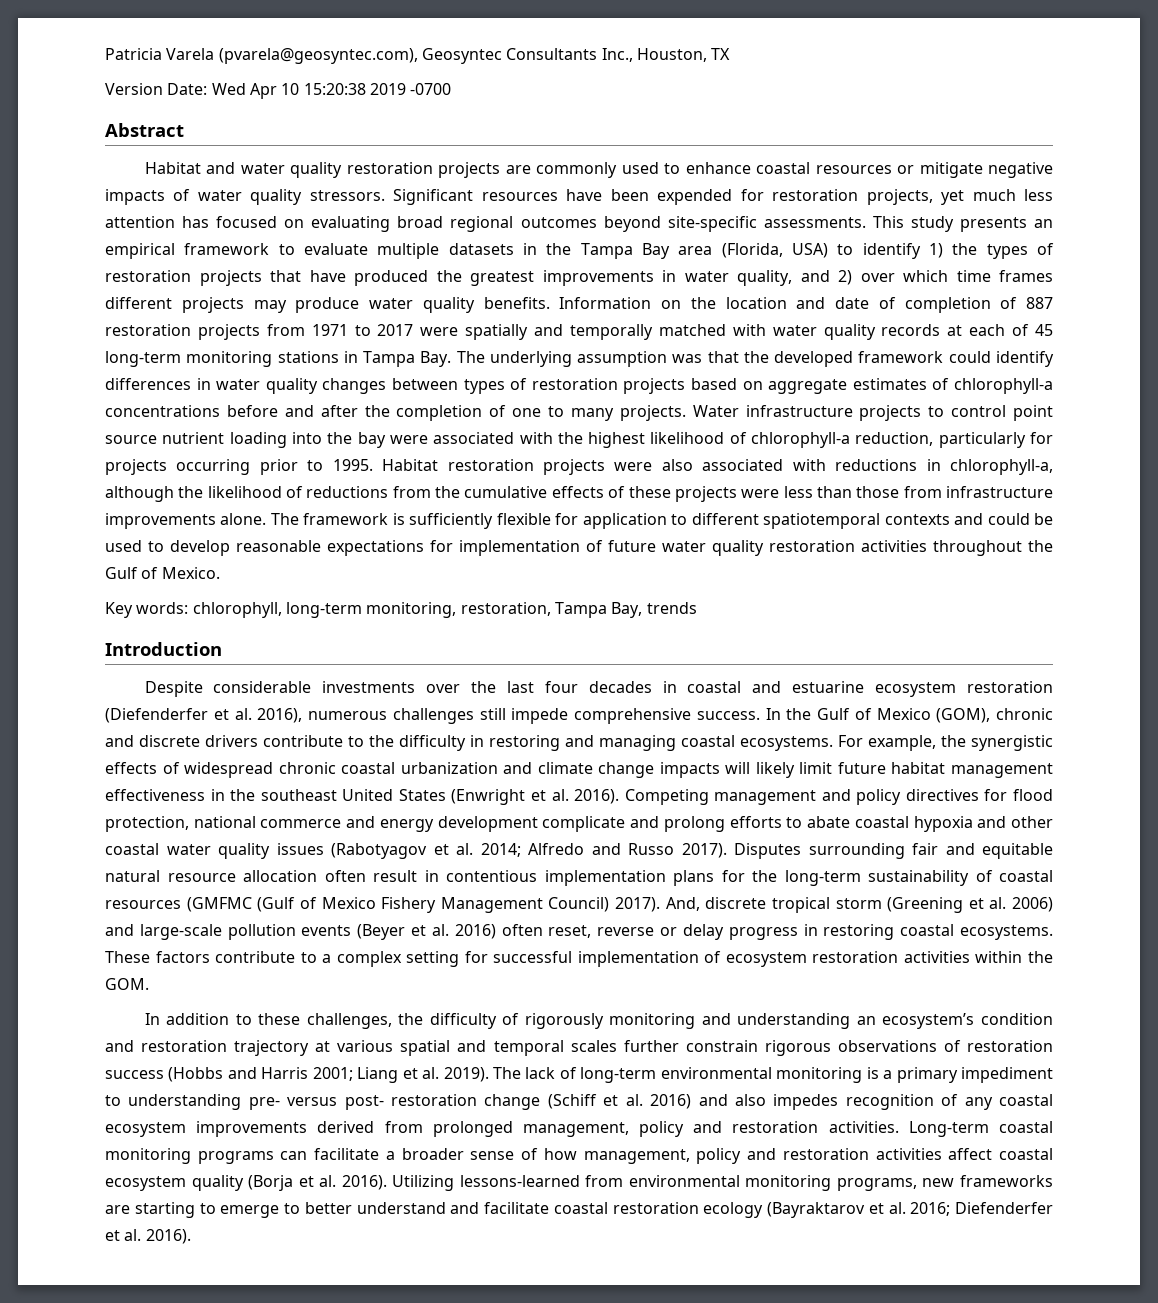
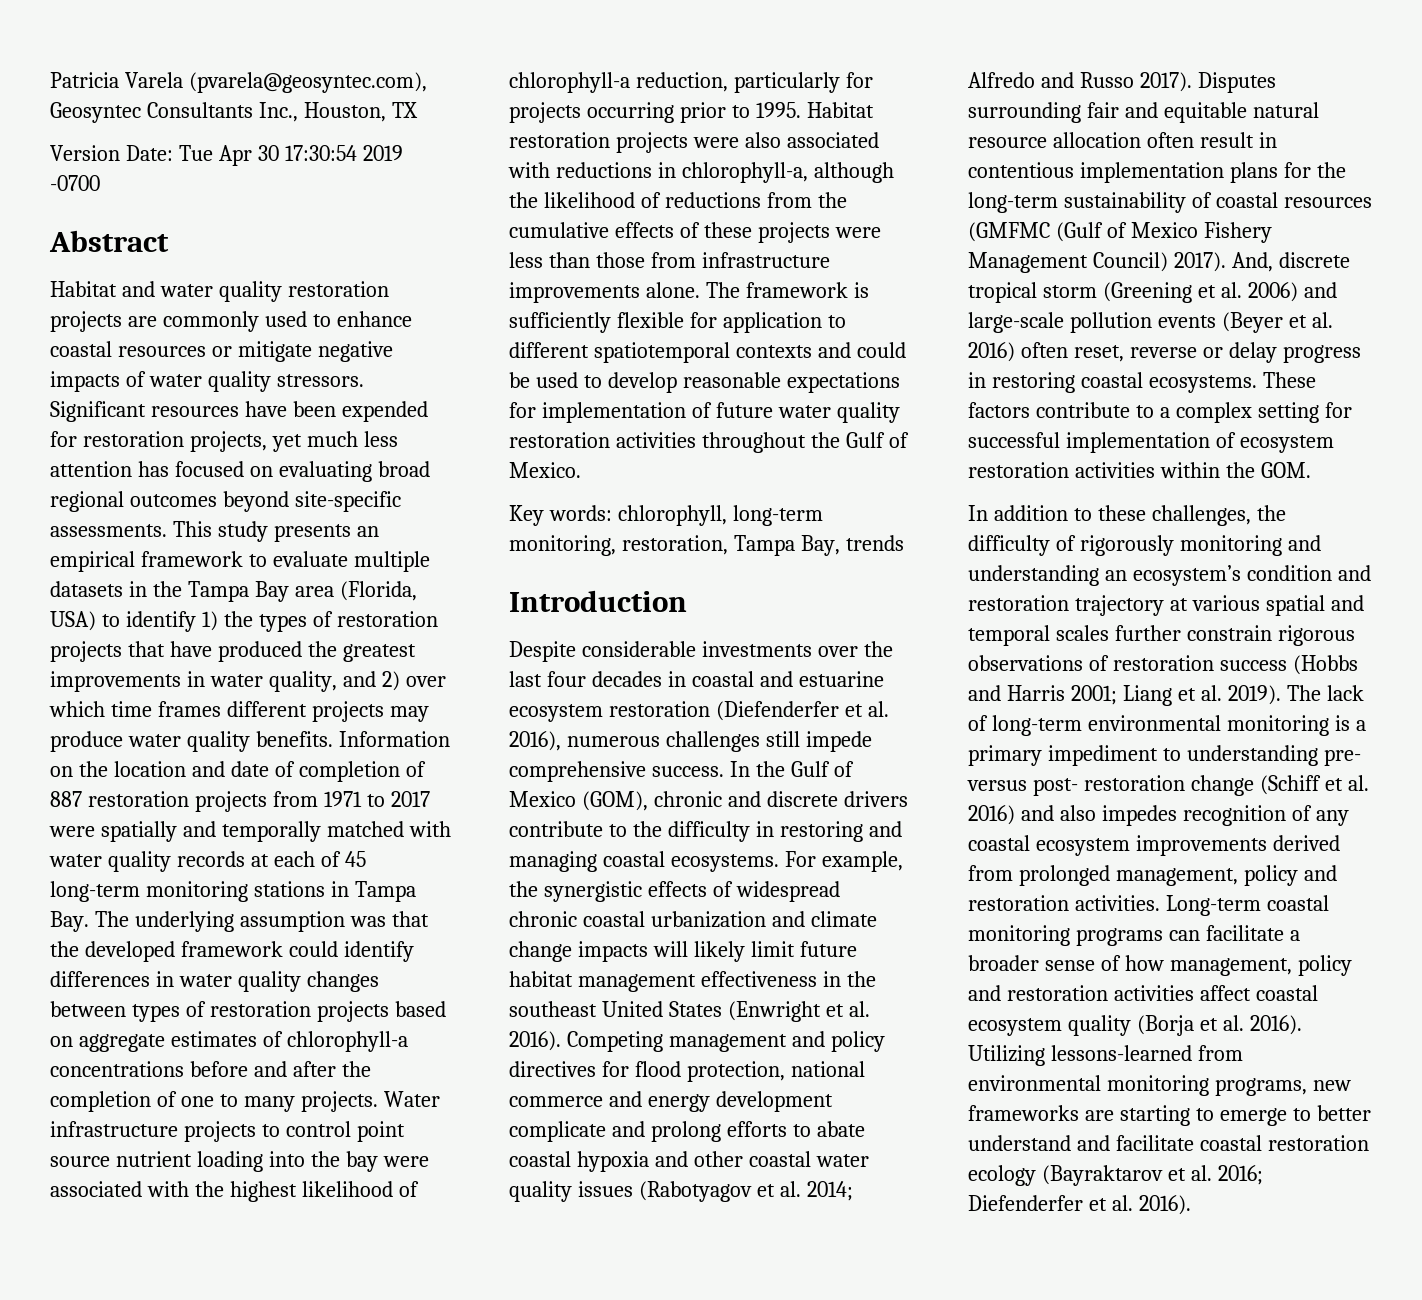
- Version Date: Wed Apr 10 15:20:38 2019 -0700
+ Version Date: Tue Apr 30 17:30:54 2019 -0700

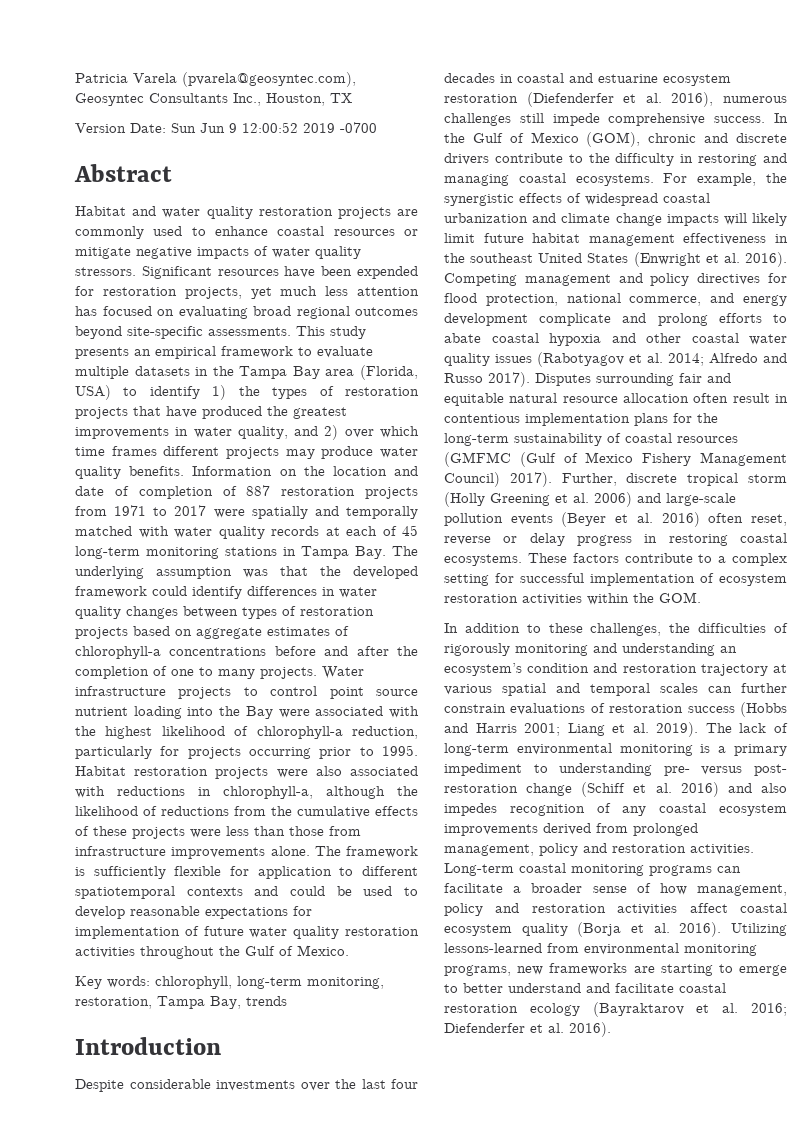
- Version Date: Tue Apr 30 17:30:54 2019 -0700
+ Version Date: Sun Jun 9 12:00:52 2019 -0700
- Water infrastructure projects to control point source nutrient loading into the bay were associated with the highest likelihood of chlorophyll-a reduction, particularly for projects occurring prior to 1995.
+ Water infrastructure projects to control point source nutrient loading into the Bay were associated with the highest likelihood of chlorophyll-a reduction, particularly for projects occurring prior to 1995.
- For example, the synergistic effects of widespread chronic coastal urbanization and climate change impacts will likely limit future habitat management effectiveness in the southeast United States (Enwright et al. 2016).
+ For example, the synergistic effects of widespread coastal urbanization and climate change impacts will likely limit future habitat management effectiveness in the southeast United States (Enwright et al. 2016).
- Competing management and policy directives for flood protection, national commerce and energy development complicate and prolong efforts to abate coastal hypoxia and other coastal water quality issues (Rabotyagov et al. 2014; Alfredo and Russo 2017).
+ Competing management and policy directives for flood protection, national commerce, and energy development complicate and prolong efforts to abate coastal hypoxia and other coastal water quality issues (Rabotyagov et al. 2014; Alfredo and Russo 2017).
- And, discrete tropical storm (Greening et al. 2006) and large-scale pollution events (Beyer et al. 2016) often reset, reverse or delay progress in restoring coastal ecosystems.
+ Further, discrete tropical storm (Holly Greening et al. 2006) and large-scale pollution events (Beyer et al. 2016) often reset, reverse or delay progress in restoring coastal ecosystems.
- In addition to these challenges, the difficulty of rigorously monitoring and understanding an ecosystem’s condition and restoration trajectory at various spatial and temporal scales further constrain rigorous observations of restoration success (Hobbs and Harris 2001; Liang et al. 2019).
+ In addition to these challenges, the difficulties of rigorously monitoring and understanding an ecosystem’s condition and restoration trajectory at various spatial and temporal scales can further constrain evaluations of restoration success (Hobbs and Harris 2001; Liang et al. 2019).

